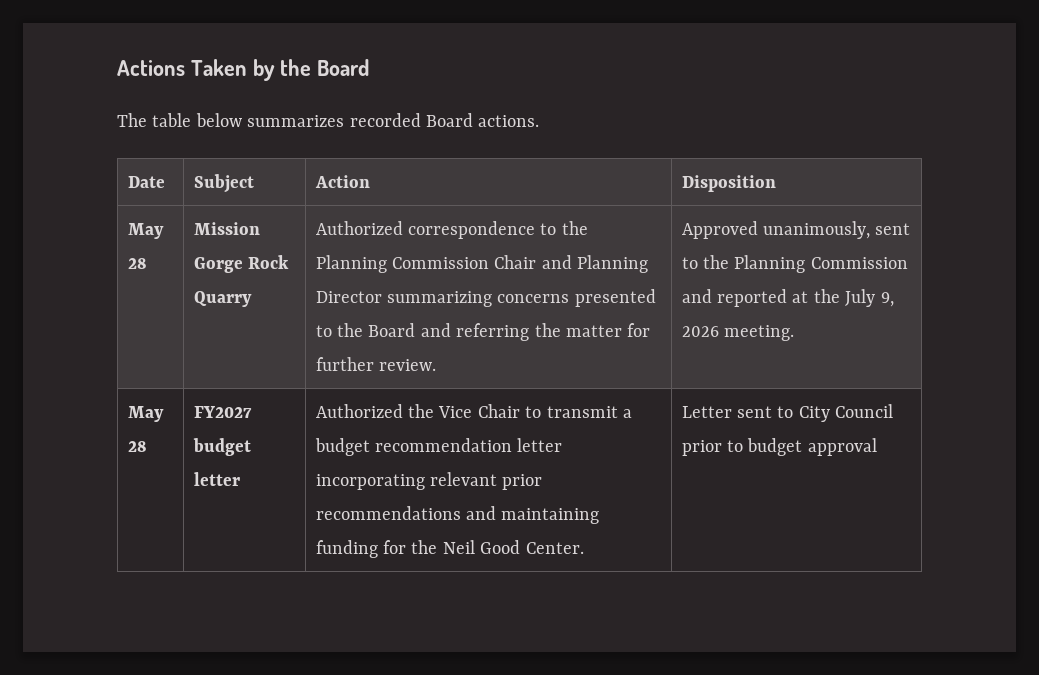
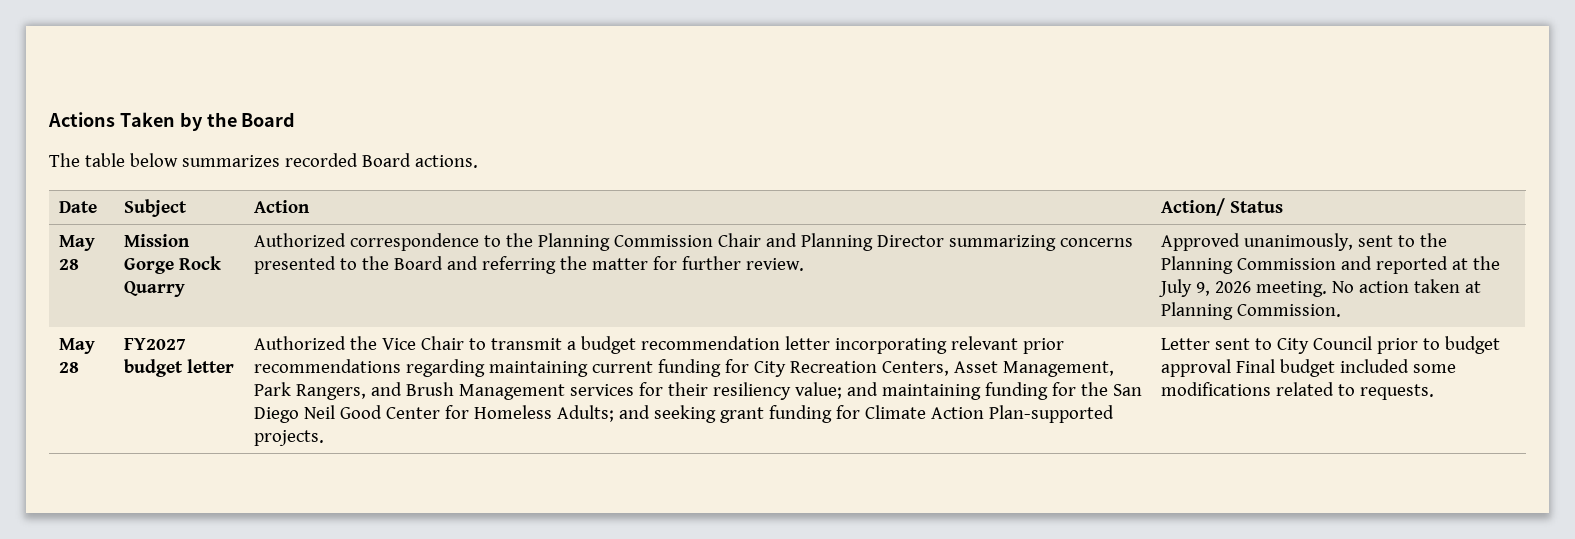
- Date | Subject | Action | Disposition
+ Date | Subject | Action | Action/ Status
+ No action taken at Planning Commission.
- Authorized the Vice Chair to transmit a budget recommendation letter incorporating relevant prior recommendations and maintaining funding for the Neil Good Center.
+ Authorized the Vice Chair to transmit a budget recommendation letter incorporating relevant prior recommendations regarding maintaining current funding for City Recreation Centers, Asset Management, Park Rangers, and Brush Management services for their resiliency value; and maintaining funding for the San Diego Neil Good Center for Homeless Adults; and seeking grant funding for Climate Action Plan-supported projects.
- Letter sent to City Council prior to budget approval
+ Letter sent to City Council prior to budget approval Final budget included some modifications related to requests.

